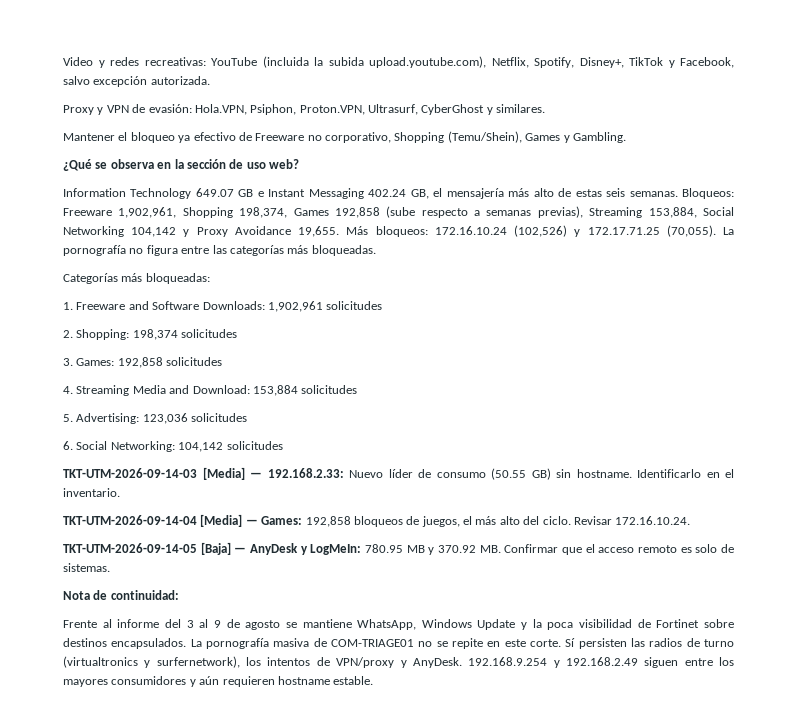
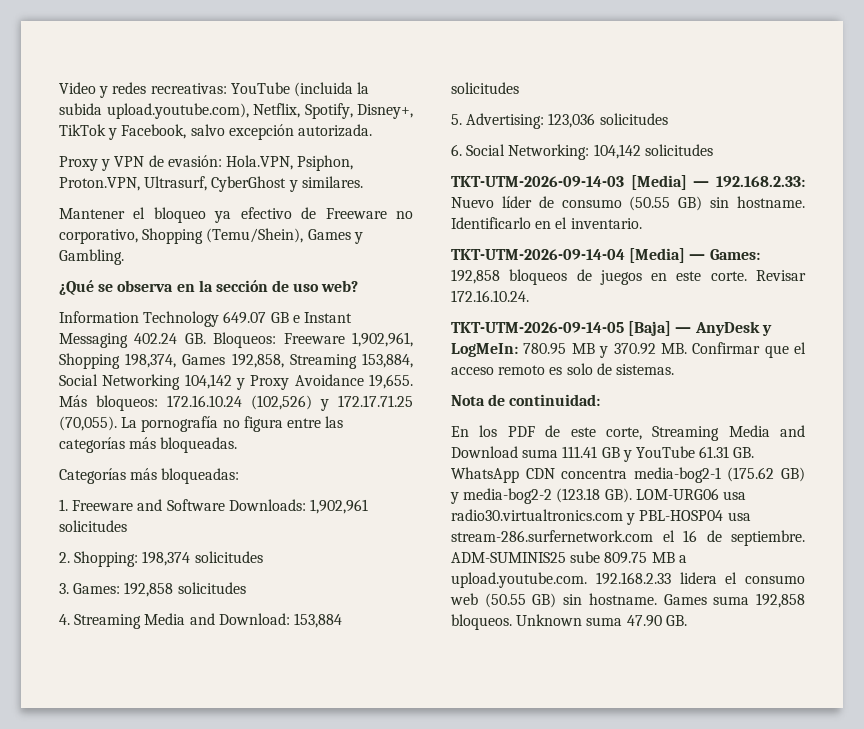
- Information Technology 649.07 GB e Instant Messaging 402.24 GB, el mensajería más alto de estas seis semanas. Bloqueos: Freeware 1,902,961, Shopping 198,374, Games 192,858 (sube respecto a semanas previas), Streaming 153,884, Social Networking 104,142 y Proxy Avoidance 19,655.
+ Information Technology 649.07 GB e Instant Messaging 402.24 GB. Bloqueos: Freeware 1,902,961, Shopping 198,374, Games 192,858, Streaming 153,884, Social Networking 104,142 y Proxy Avoidance 19,655.
- TKT-UTM-2026-09-14-04 [Media] — Games: 192,858 bloqueos de juegos, el más alto del ciclo.
+ TKT-UTM-2026-09-14-04 [Media] — Games: 192,858 bloqueos de juegos en este corte.
- Frente al informe del 3 al 9 de agosto se mantiene WhatsApp, Windows Update y la poca visibilidad de Fortinet sobre destinos encapsulados. La pornografía masiva de COM-TRIAGE01 no se repite en este corte. Sí persisten las radios de turno (virtualtronics y surfernetwork), los intentos de VPN/proxy y AnyDesk. 192.168.9.254 y 192.168.2.49 siguen entre los mayores consumidores y aún requieren hostname estable.
+ En los PDF de este corte, Streaming Media and Download suma 111.41 GB y YouTube 61.31 GB. WhatsApp CDN concentra media-bog2-1 (175.62 GB) y media-bog2-2 (123.18 GB). LOM-URG06 usa radio30.virtualtronics.com y PBL-HOSP04 usa stream-286.surfernetwork.com el 16 de septiembre. ADM-SUMINIS25 sube 809.75 MB a upload.youtube.com. 192.168.2.33 lidera el consumo web (50.55 GB) sin hostname. Games suma 192,858 bloqueos. Unknown suma 47.90 GB.

